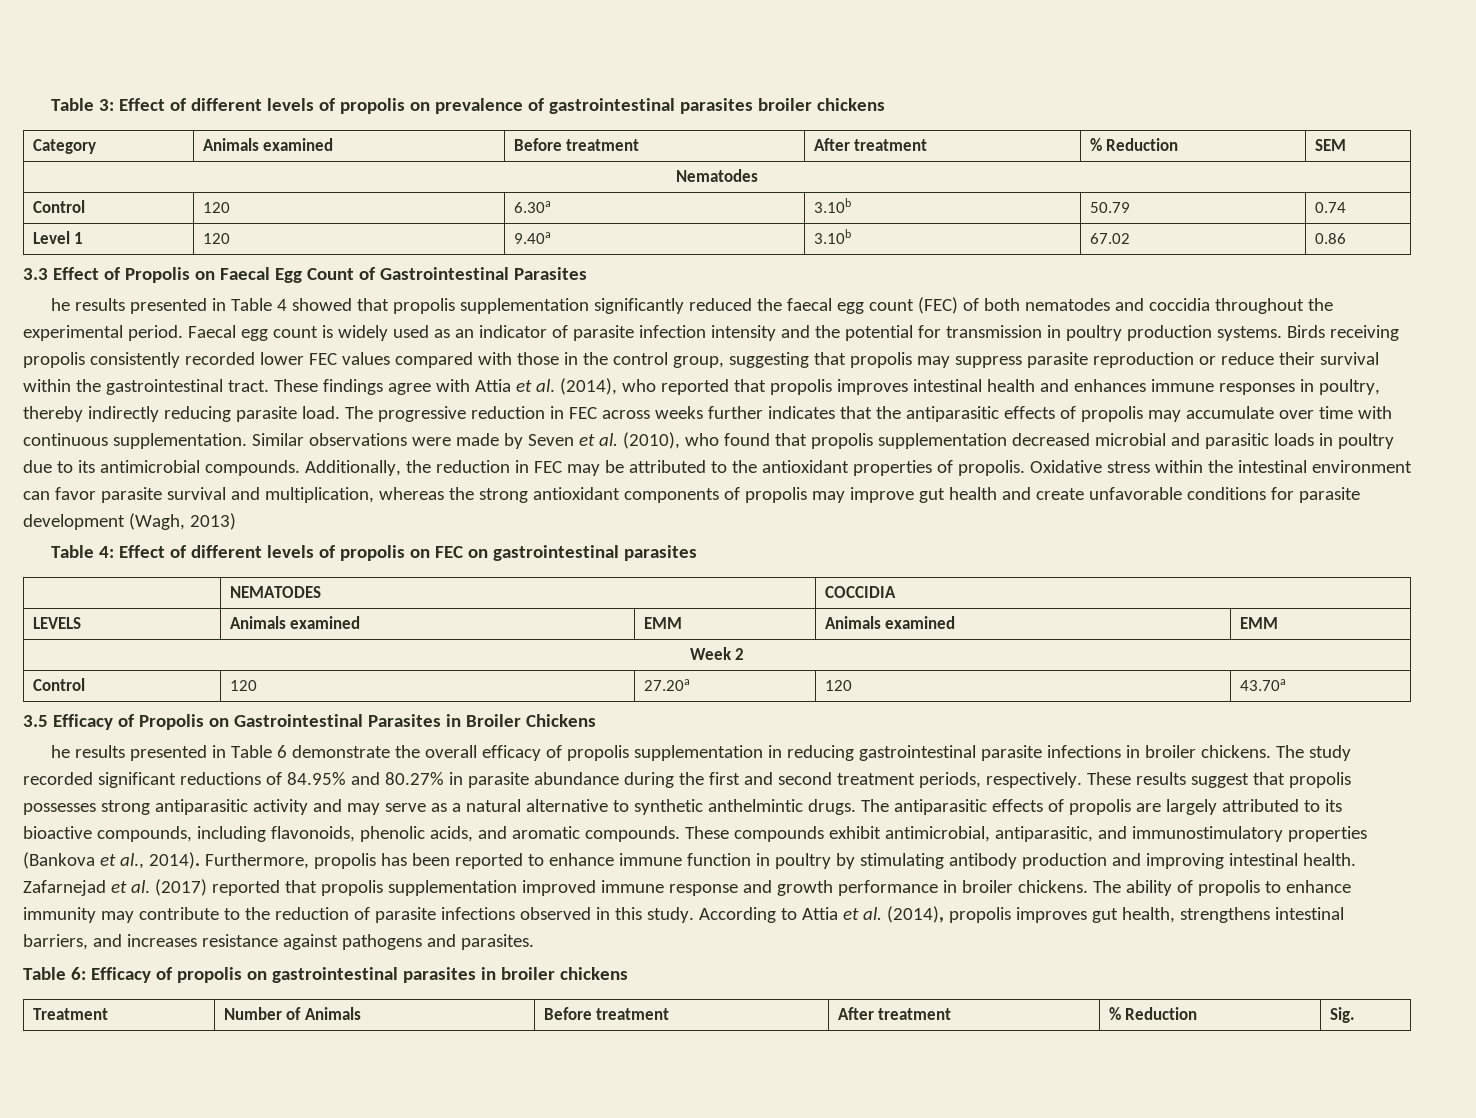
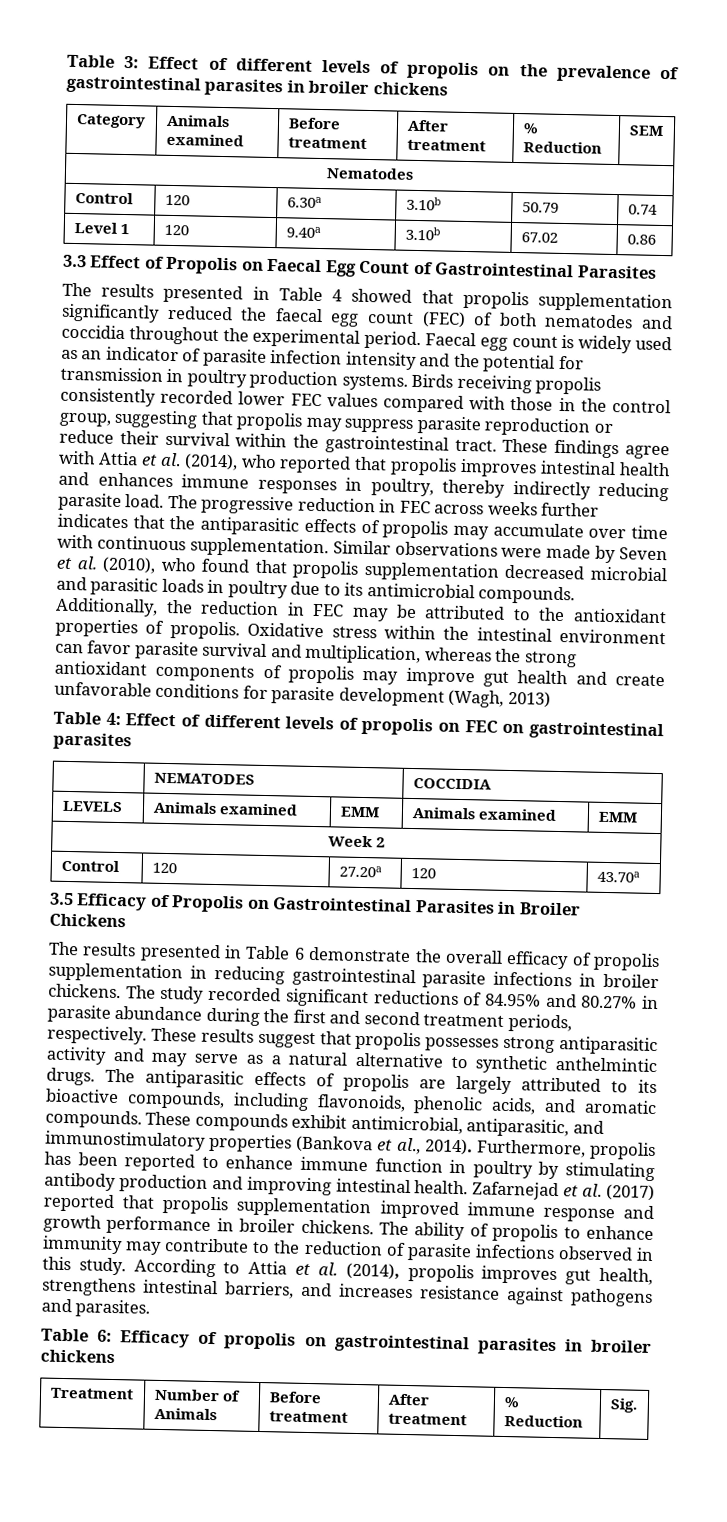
- Table 3: Effect of different levels of propolis on prevalence of gastrointestinal parasites broiler chickens
+ Table 3: Effect of different levels of propolis on the prevalence of gastrointestinal parasites in broiler chickens
- he results presented in Table 4 showed that propolis supplementation significantly reduced the faecal egg count (FEC) of both nematodes and coccidia throughout the experimental period.
+ The results presented in Table 4 showed that propolis supplementation significantly reduced the faecal egg count (FEC) of both nematodes and coccidia throughout the experimental period.
- he results presented in Table 6 demonstrate the overall efficacy of propolis supplementation in reducing gastrointestinal parasite infections in broiler chickens.
+ The results presented in Table 6 demonstrate the overall efficacy of propolis supplementation in reducing gastrointestinal parasite infections in broiler chickens.

